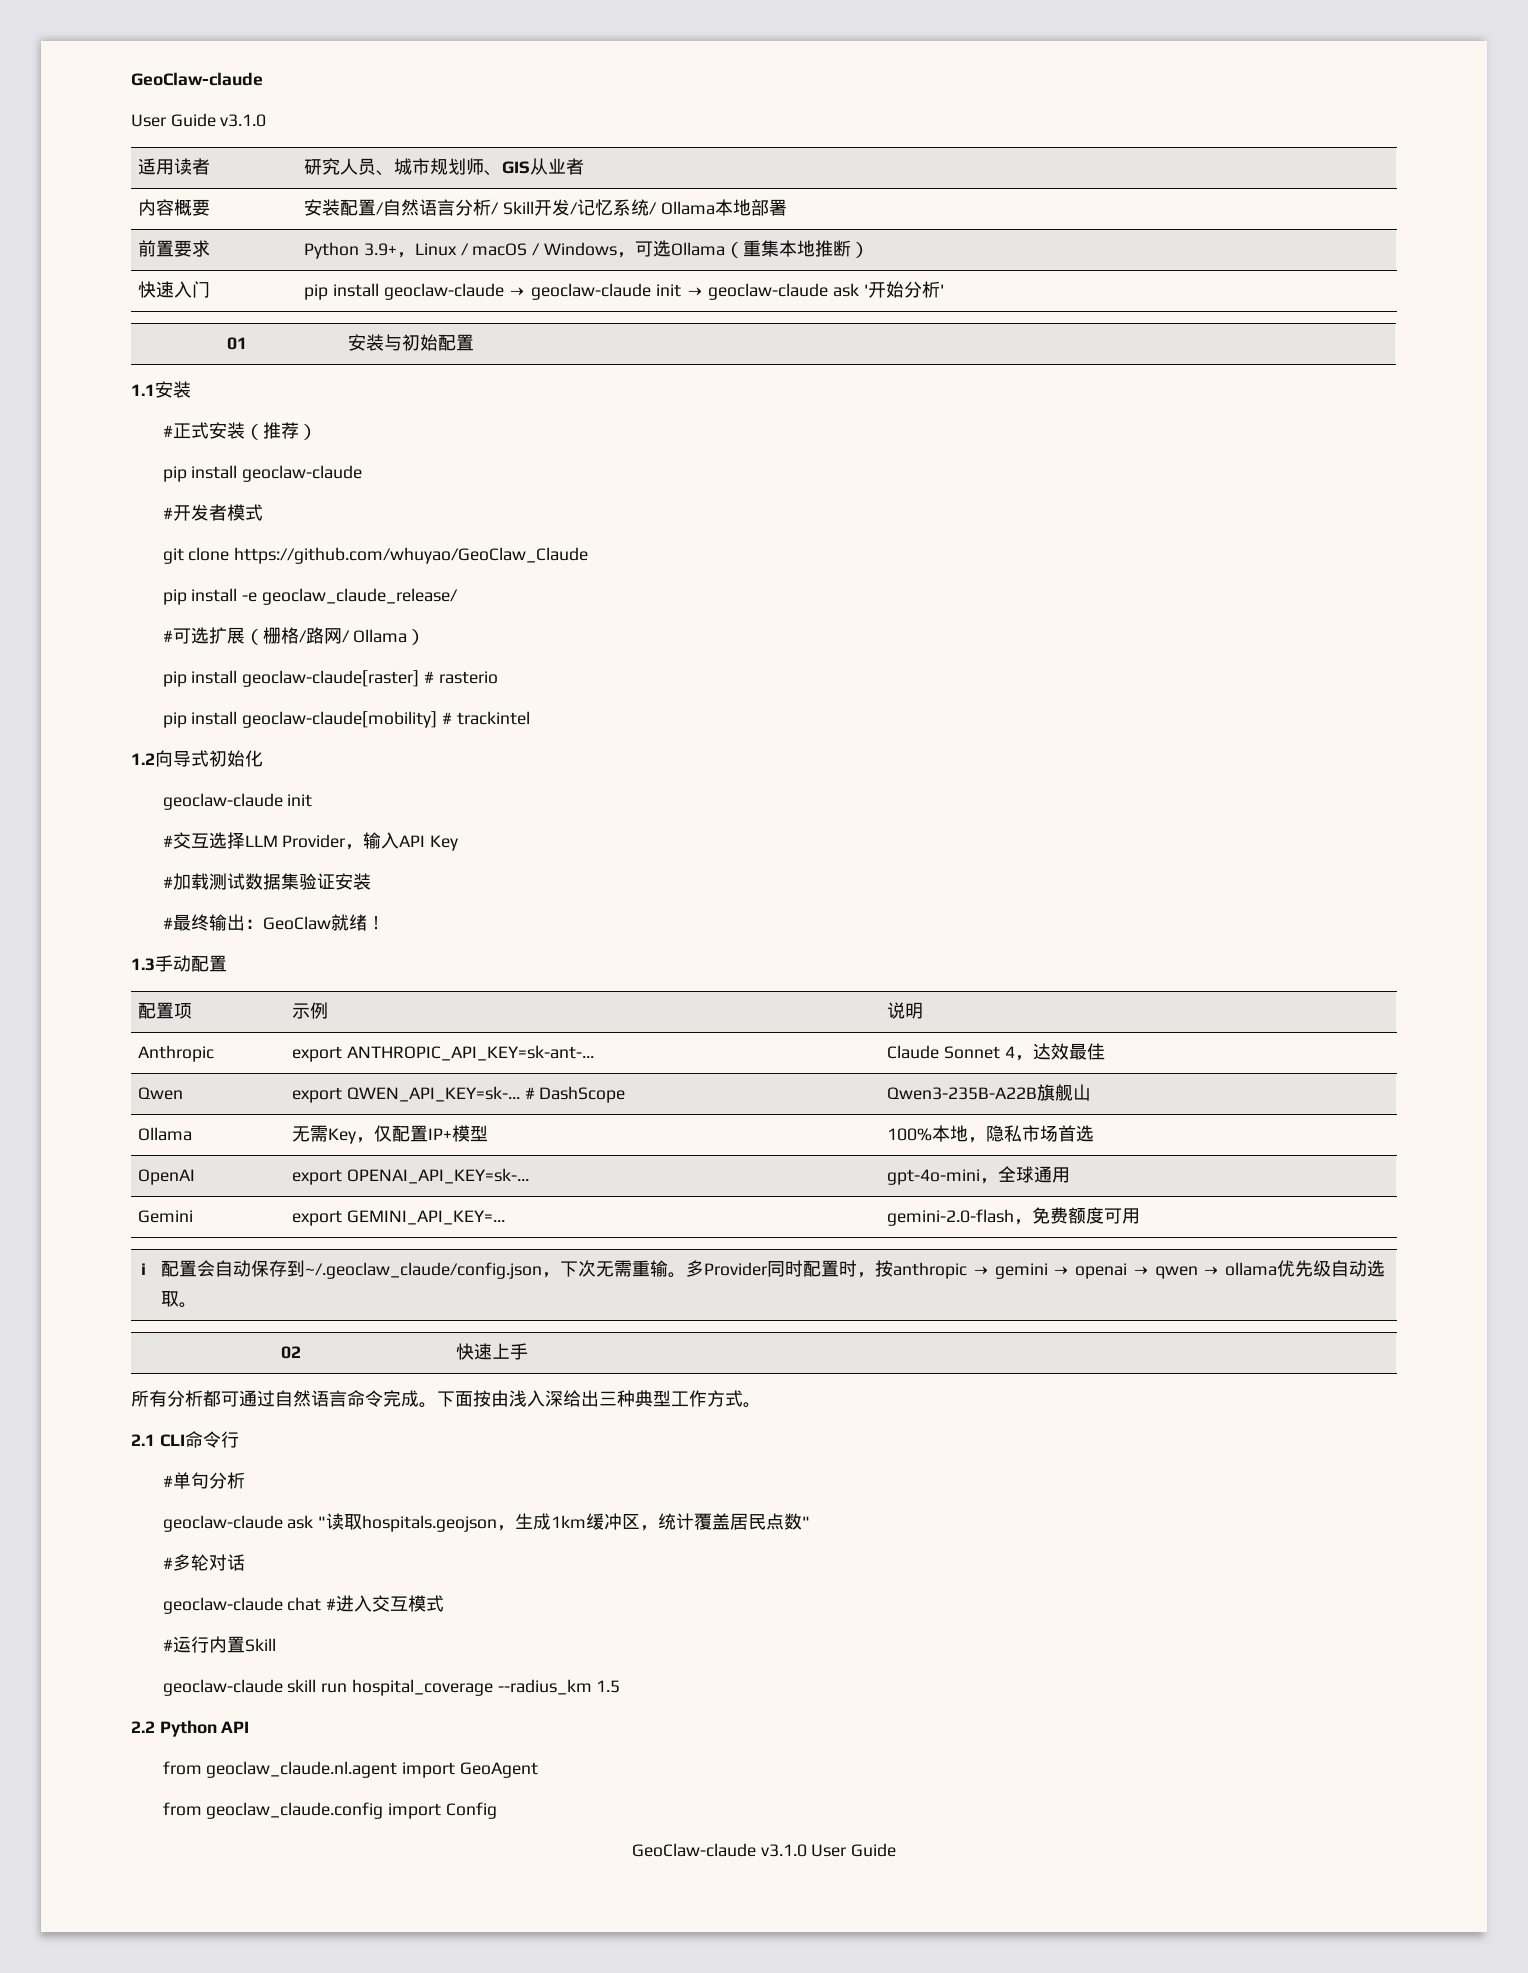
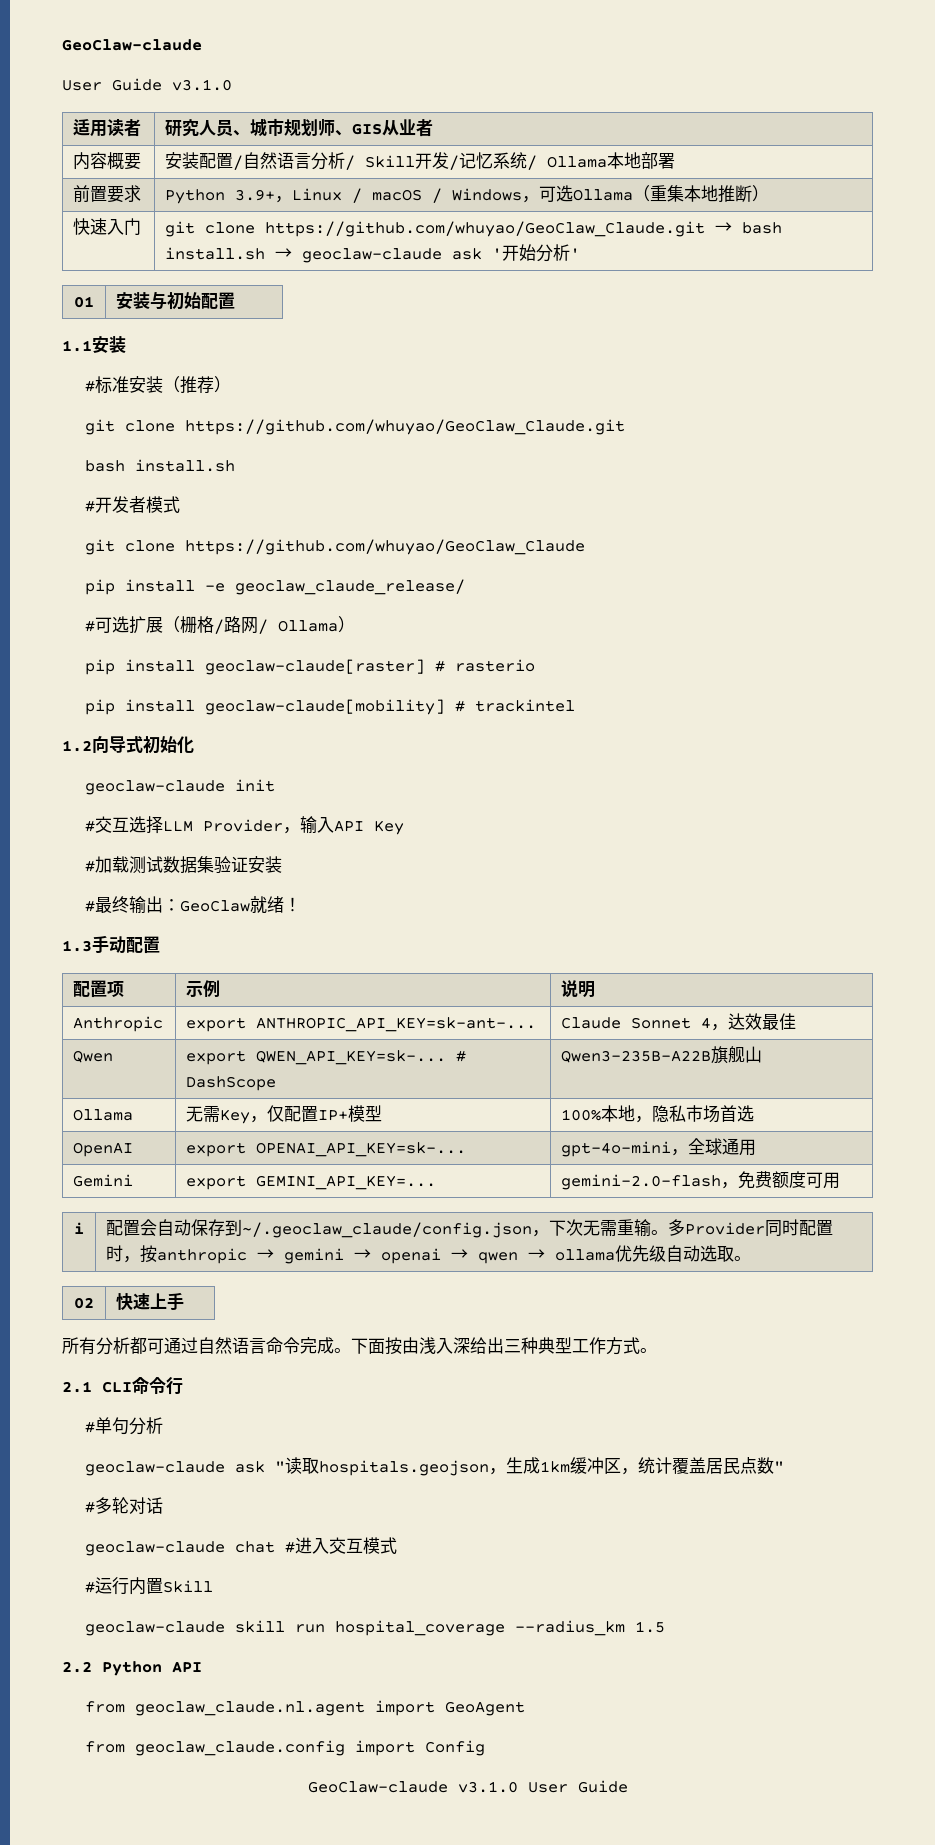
- 快速入门 | pip install geoclaw-claude → geoclaw-claude init → geoclaw-claude ask '开始分析'
+ 快速入门 | git clone https://github.com/whuyao/GeoClaw_Claude.git → bash install.sh → geoclaw-claude ask '开始分析'
- #正式安装（推荐）
- pip install geoclaw-claude
+ #标准安装（推荐）
+ git clone https://github.com/whuyao/GeoClaw_Claude.git
+ bash install.sh

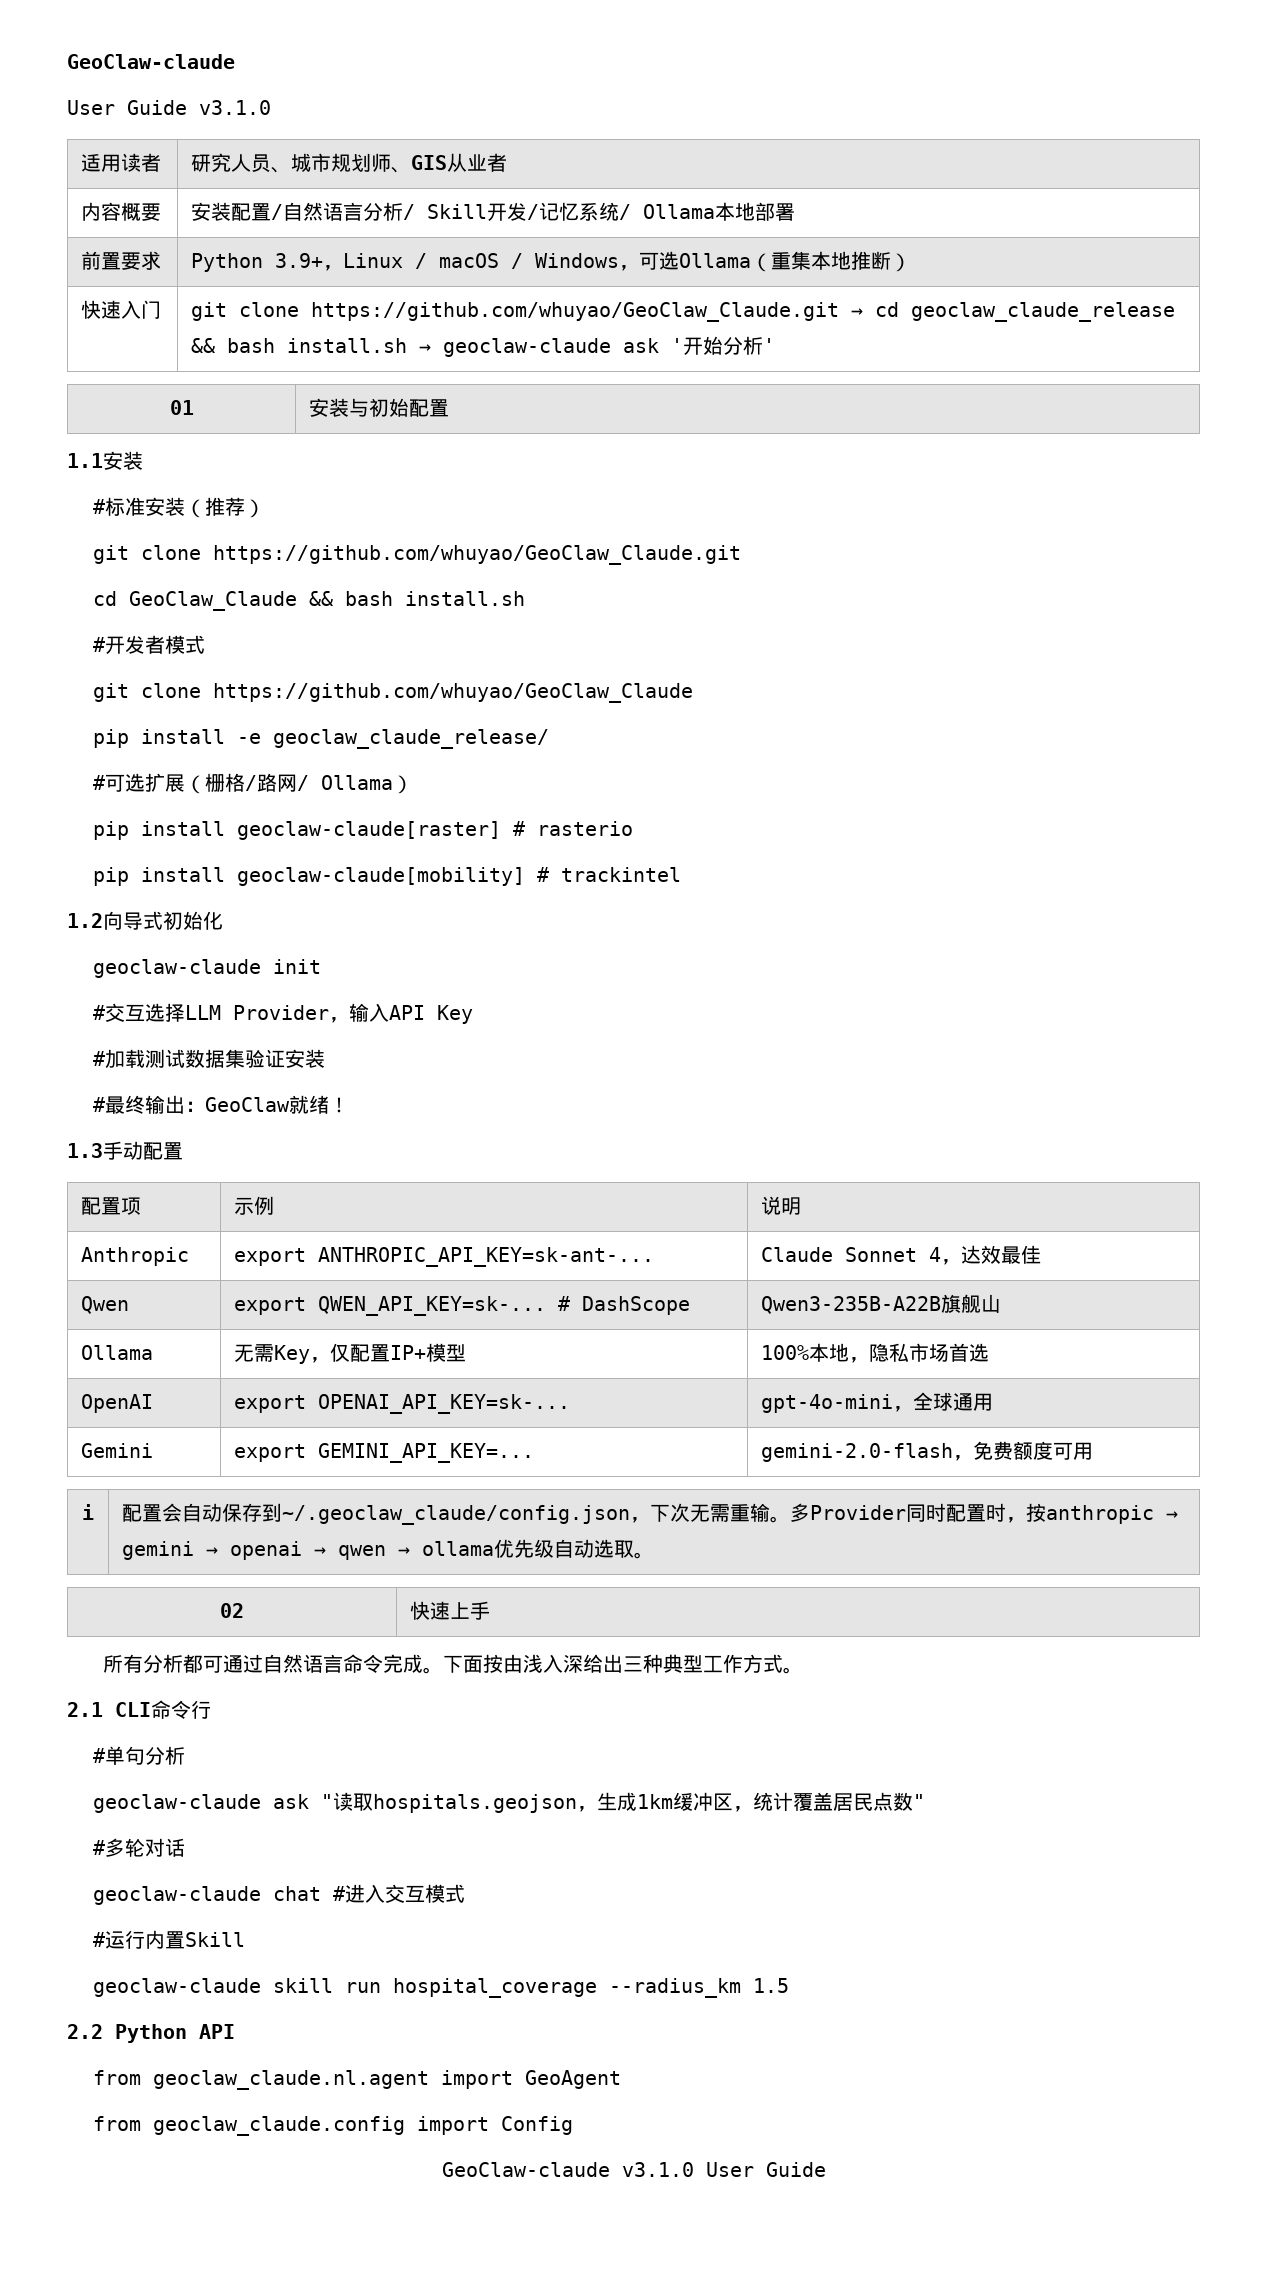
- 快速入门 | git clone https://github.com/whuyao/GeoClaw_Claude.git → bash install.sh → geoclaw-claude ask '开始分析'
+ 快速入门 | git clone https://github.com/whuyao/GeoClaw_Claude.git → cd geoclaw_claude_release && bash install.sh → geoclaw-claude ask '开始分析'
  #标准安装（推荐）
  git clone https://github.com/whuyao/GeoClaw_Claude.git
- bash install.sh
+ cd GeoClaw_Claude && bash install.sh

